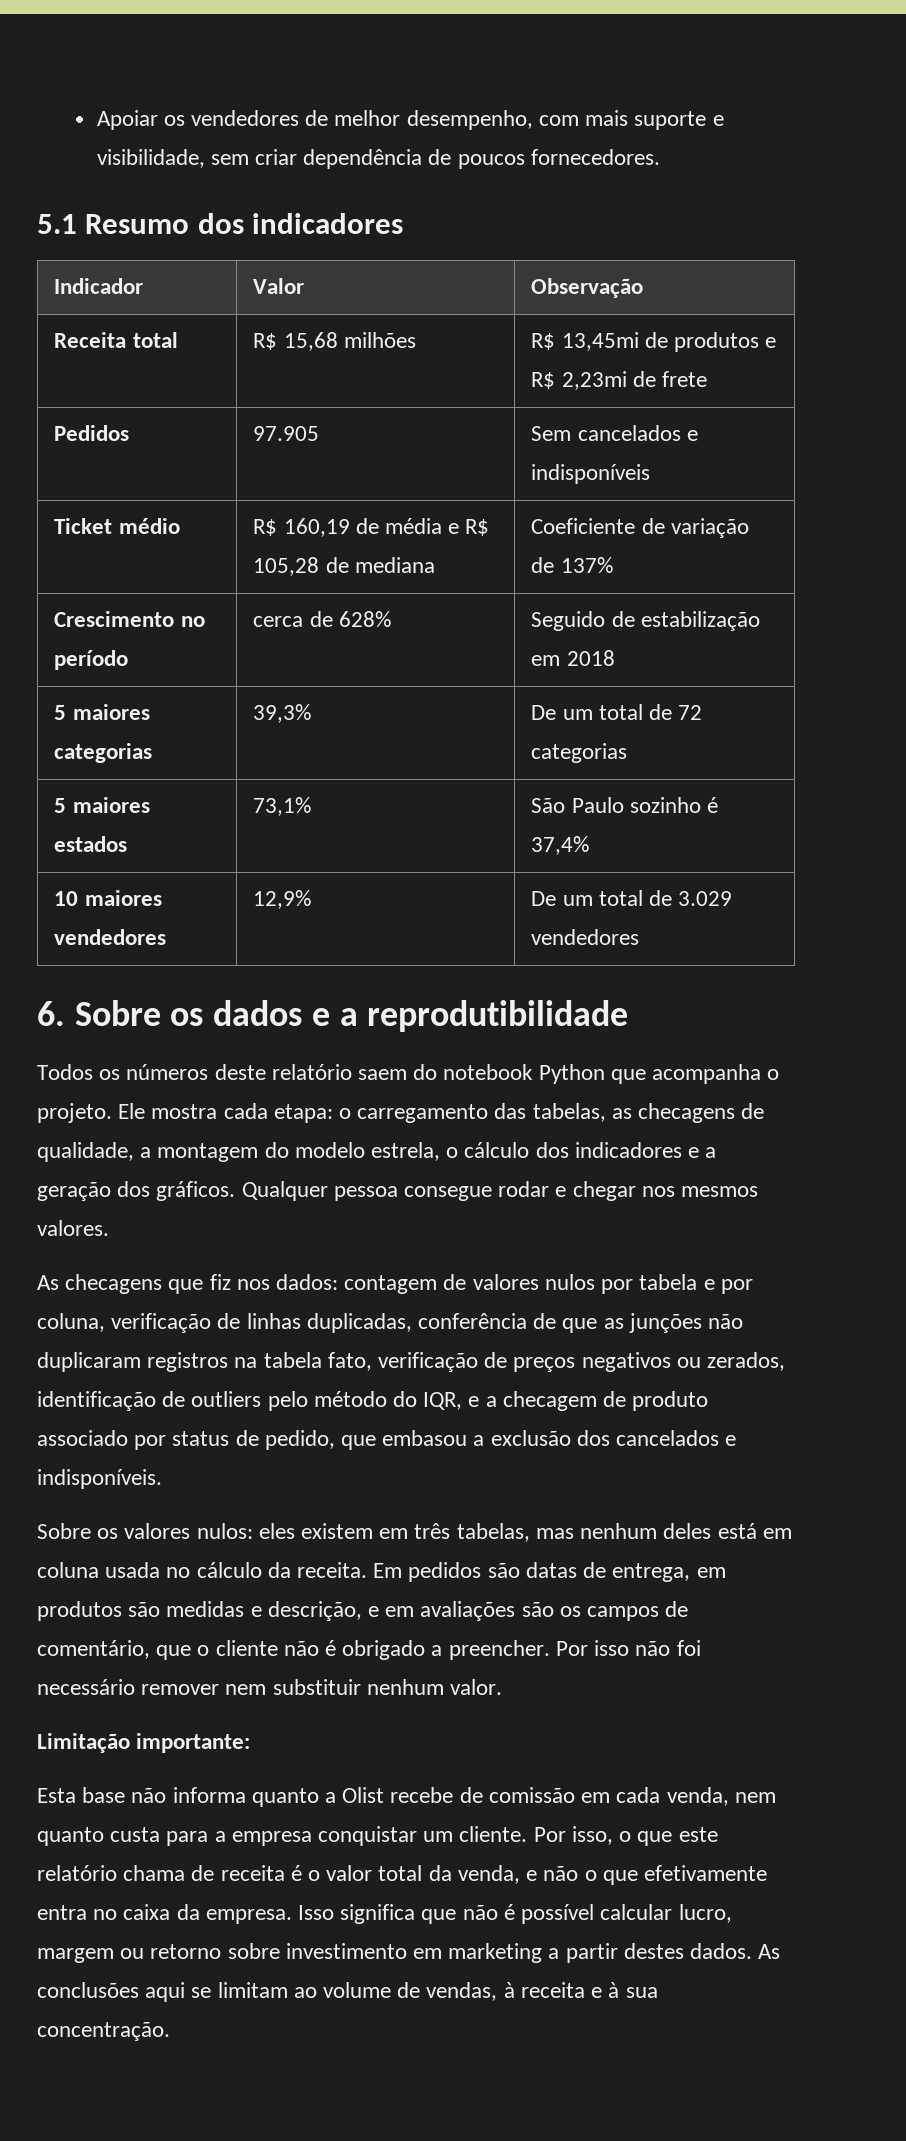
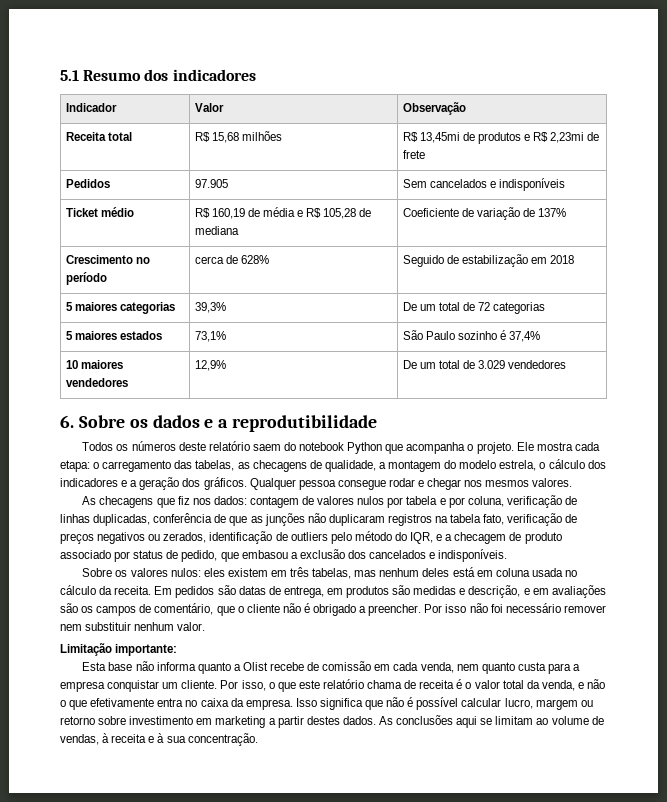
- Apoiar os vendedores de melhor desempenho, com mais suporte e visibilidade, sem criar dependência de poucos fornecedores.

